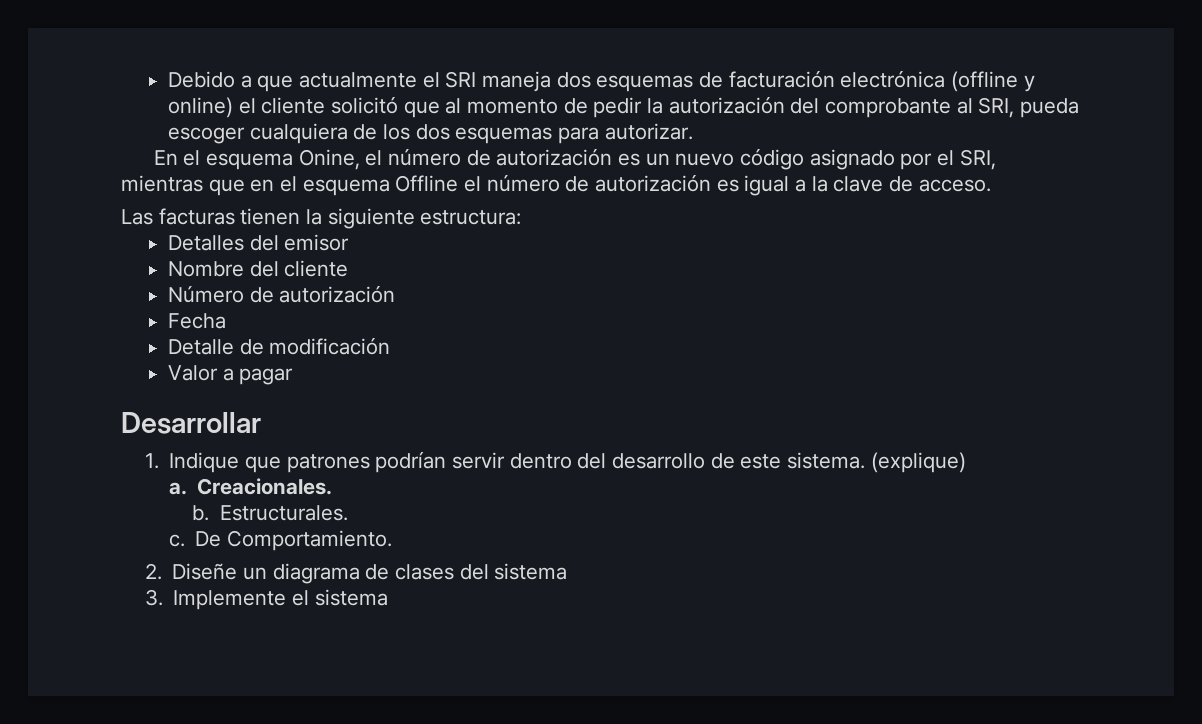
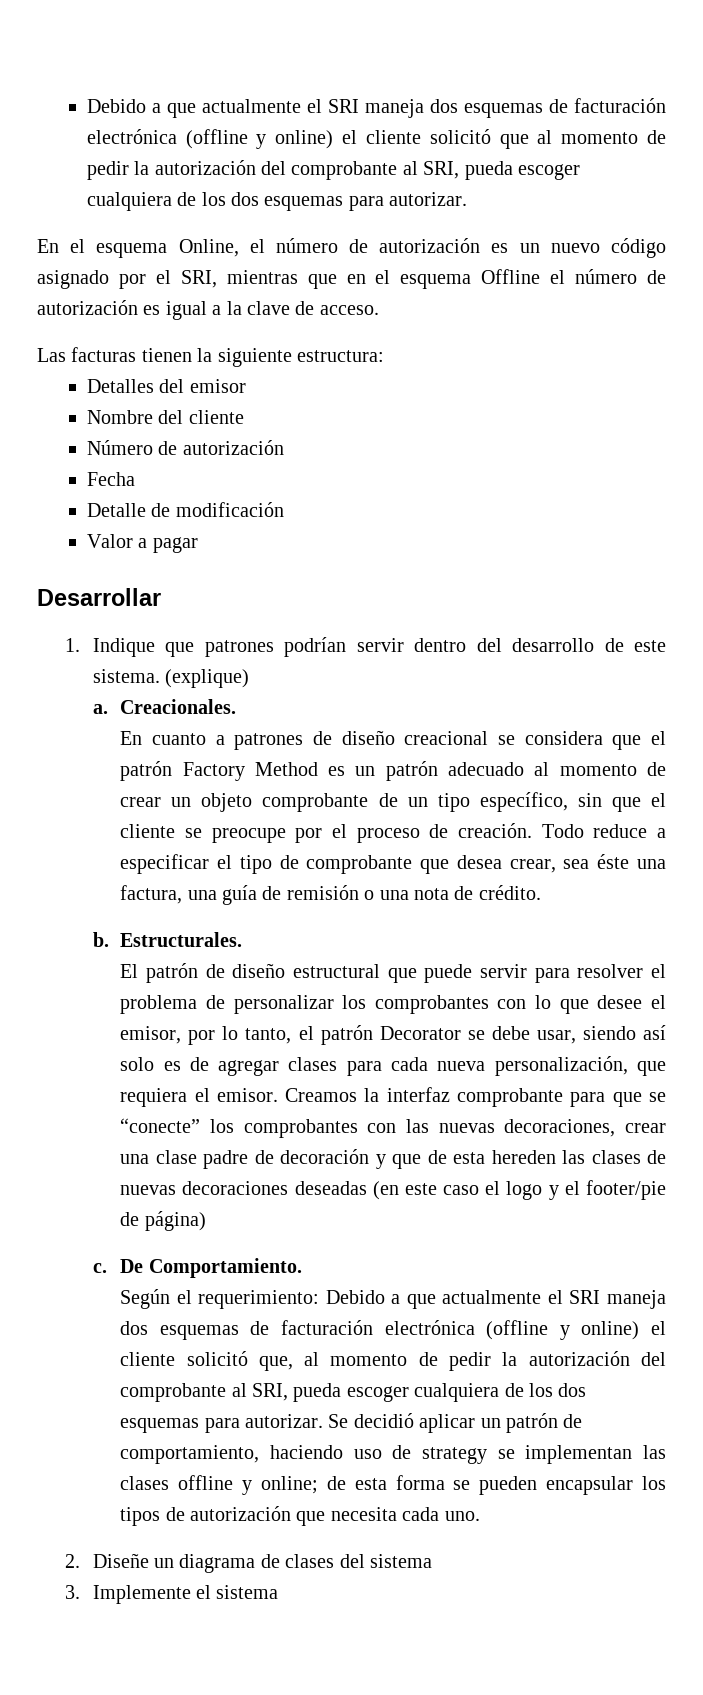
- En el esquema Onine, el número de autorización es un nuevo código asignado por el SRI, mientras que en el esquema Offline el número de autorización es igual a la clave de acceso.
+ En el esquema Online, el número de autorización es un nuevo código asignado por el SRI, mientras que en el esquema Offline el número de autorización es igual a la clave de acceso.
+ En cuanto a patrones de diseño creacional se considera que el patrón Factory Method es un patrón adecuado al momento de crear un objeto comprobante de un tipo específico, sin que el cliente se preocupe por el proceso de creación. Todo reduce a especificar el tipo de comprobante que desea crear, sea éste una factura, una guía de remisión o una nota de crédito.
  b. Estructurales.
+ El patrón de diseño estructural que puede servir para resolver el problema de personalizar los comprobantes con lo que desee el emisor, por lo tanto, el patrón Decorator se debe usar, siendo así solo es de agregar clases para cada nueva personalización, que requiera el emisor. Creamos la interfaz comprobante para que se “conecte” los comprobantes con las nuevas decoraciones, crear una clase padre de decoración y que de esta hereden las clases de nuevas decoraciones deseadas (en este caso el logo y el footer/pie de página)
  c. De Comportamiento.
+ Según el requerimiento: Debido a que actualmente el SRI maneja dos esquemas de facturación electrónica (offline y online) el cliente solicitó que, al momento de pedir la autorización del comprobante al SRI, pueda escoger cualquiera de los dos esquemas para autorizar. Se decidió aplicar un patrón de comportamiento, haciendo uso de strategy se implementan las clases offline y online; de esta forma se pueden encapsular los tipos de autorización que necesita cada uno.

